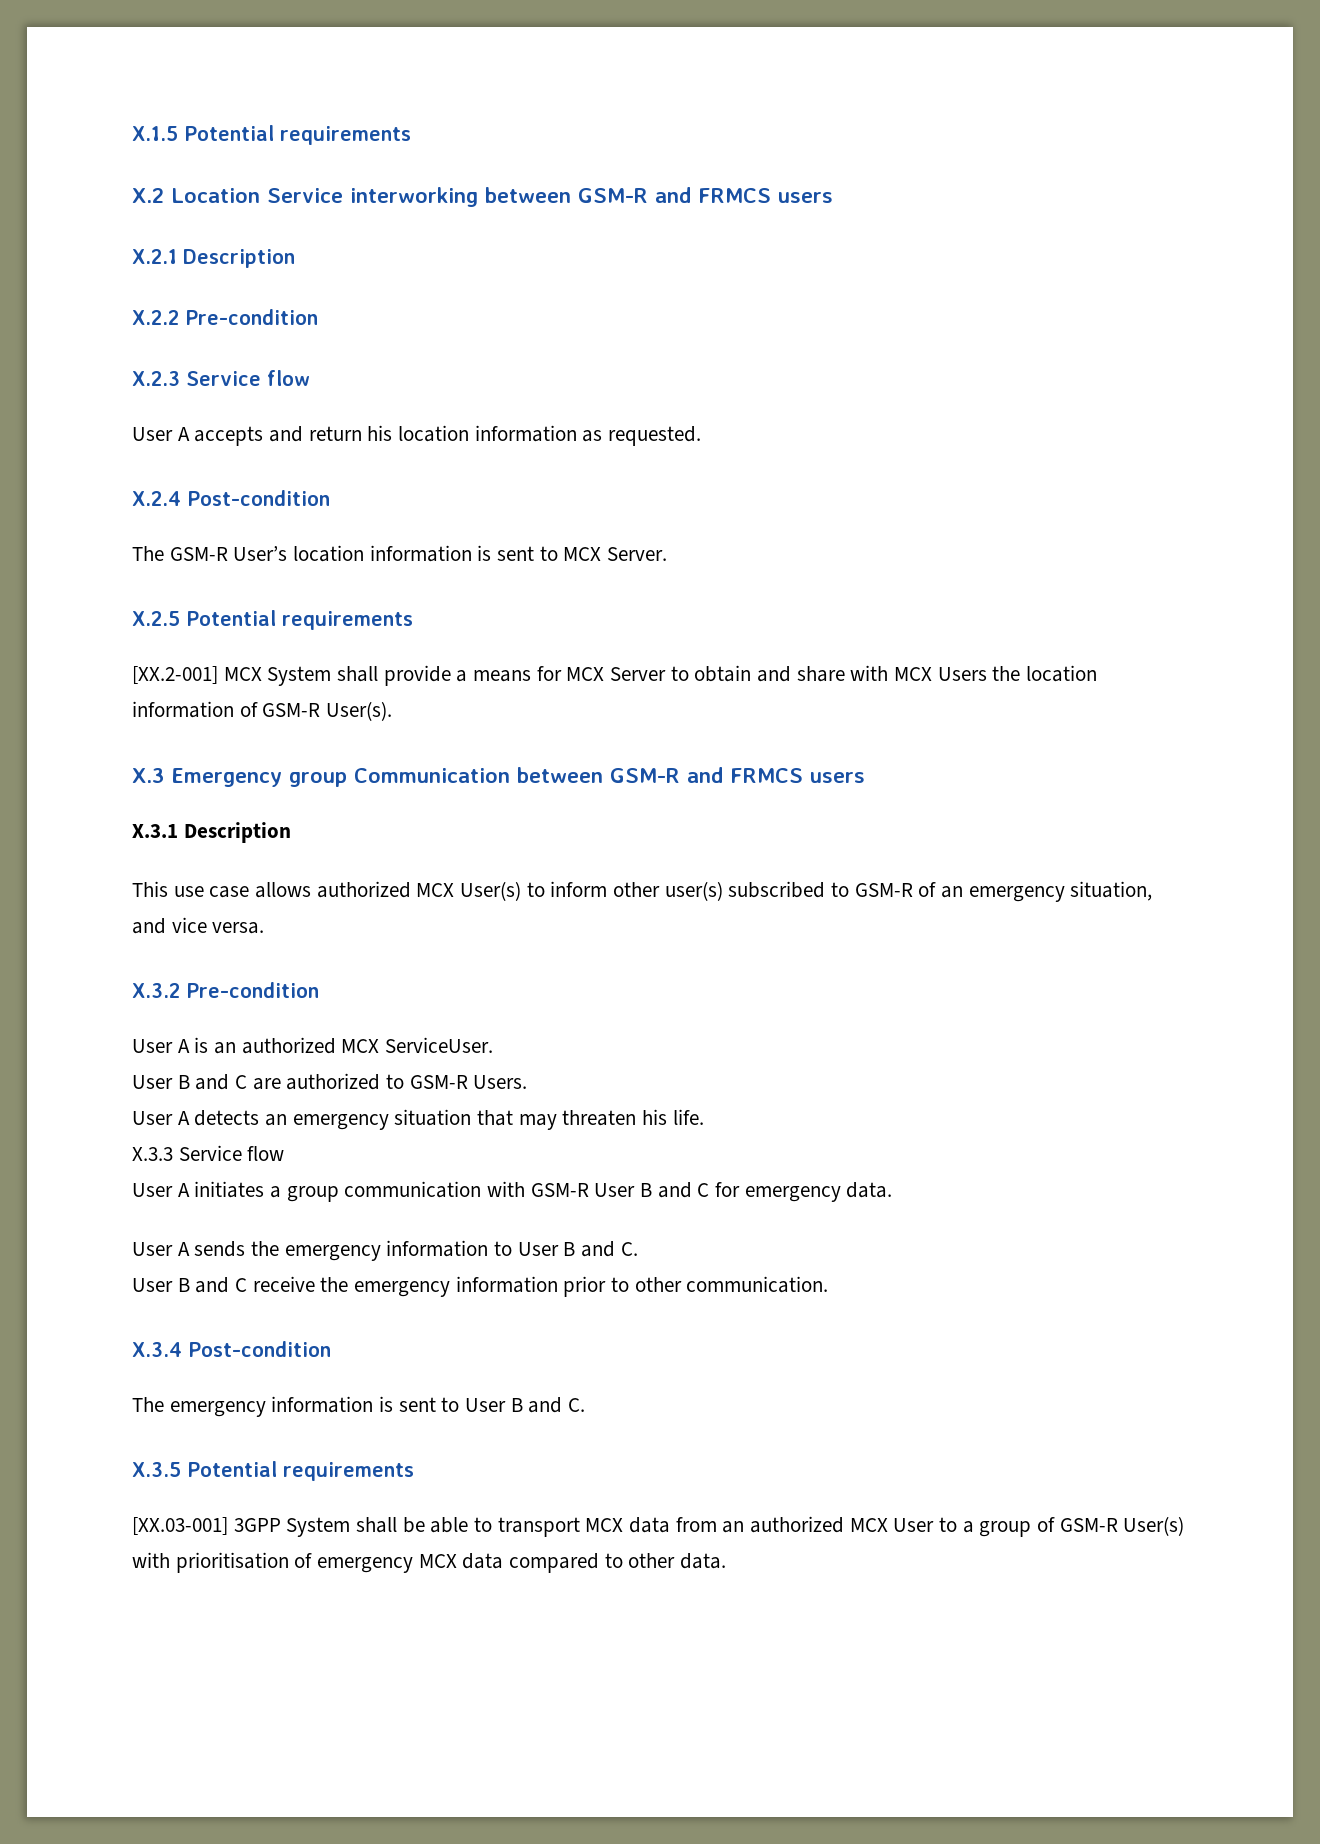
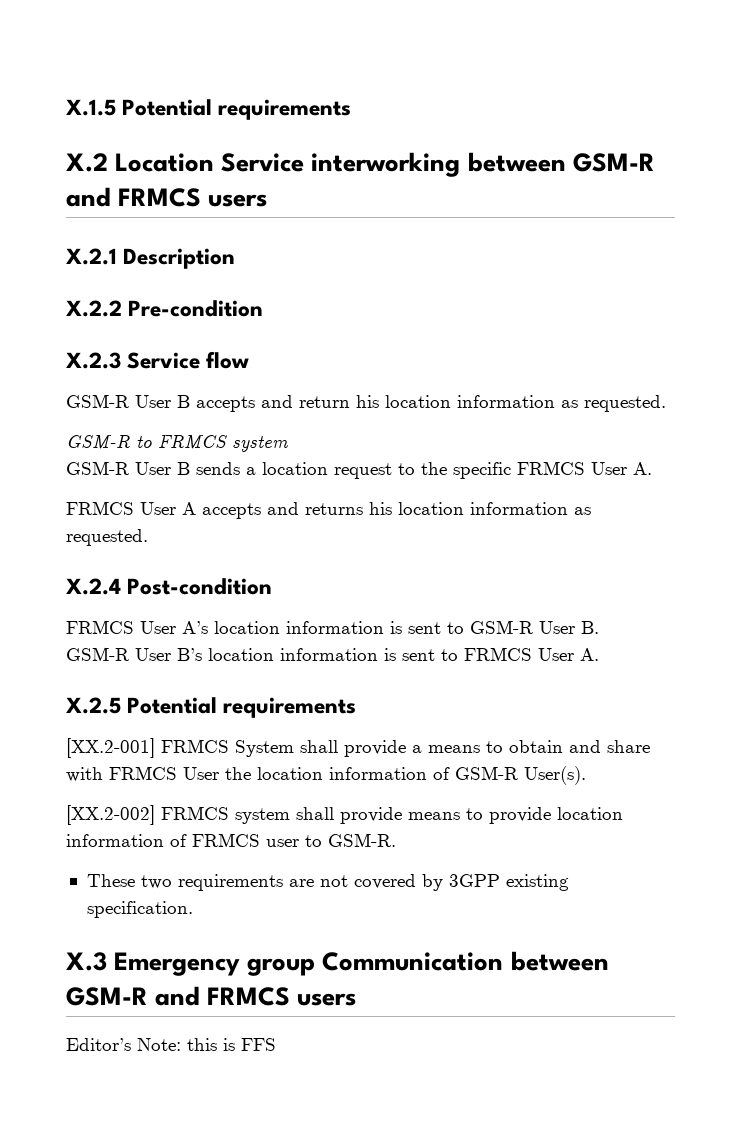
- User A accepts and return his location information as requested.
+ GSM-R User B accepts and return his location information as requested.
+ GSM-R to FRMCS system
+ GSM-R User B sends a location request to the specific FRMCS User A.
+ FRMCS User A accepts and returns his location information as requested.
- The GSM-R User’s location information is sent to MCX Server.
+ FRMCS User A’s location information is sent to GSM-R User B.
+ GSM-R User B’s location information is sent to FRMCS User A.
- [XX.2-001] MCX System shall provide a means for MCX Server to obtain and share with MCX Users the location information of GSM-R User(s).
+ [XX.2-001] FRMCS System shall provide a means to obtain and share with FRMCS User the location information of GSM-R User(s).
+ [XX.2-002] FRMCS system shall provide means to provide location information of FRMCS user to GSM-R.
+ These two requirements are not covered by 3GPP existing specification.
- X.3.1 Description
- This use case allows authorized MCX User(s) to inform other user(s) subscribed to GSM-R of an emergency situation, and vice versa.
- X.3.2 Pre-condition
- User A is an authorized MCX ServiceUser.
- User B and C are authorized to GSM-R Users.
- User A detects an emergency situation that may threaten his life.
- X.3.3 Service flow
- User A initiates a group communication with GSM-R User B and C for emergency data.
- User A sends the emergency information to User B and C.
- User B and C receive the emergency information prior to other communication.
- X.3.4 Post-condition
- The emergency information is sent to User B and C.
- X.3.5 Potential requirements
- [XX.03-001] 3GPP System shall be able to transport MCX data from an authorized MCX User to a group of GSM-R User(s) with prioritisation of emergency MCX data compared to other data.
+ Editor’s Note: this is FFS

